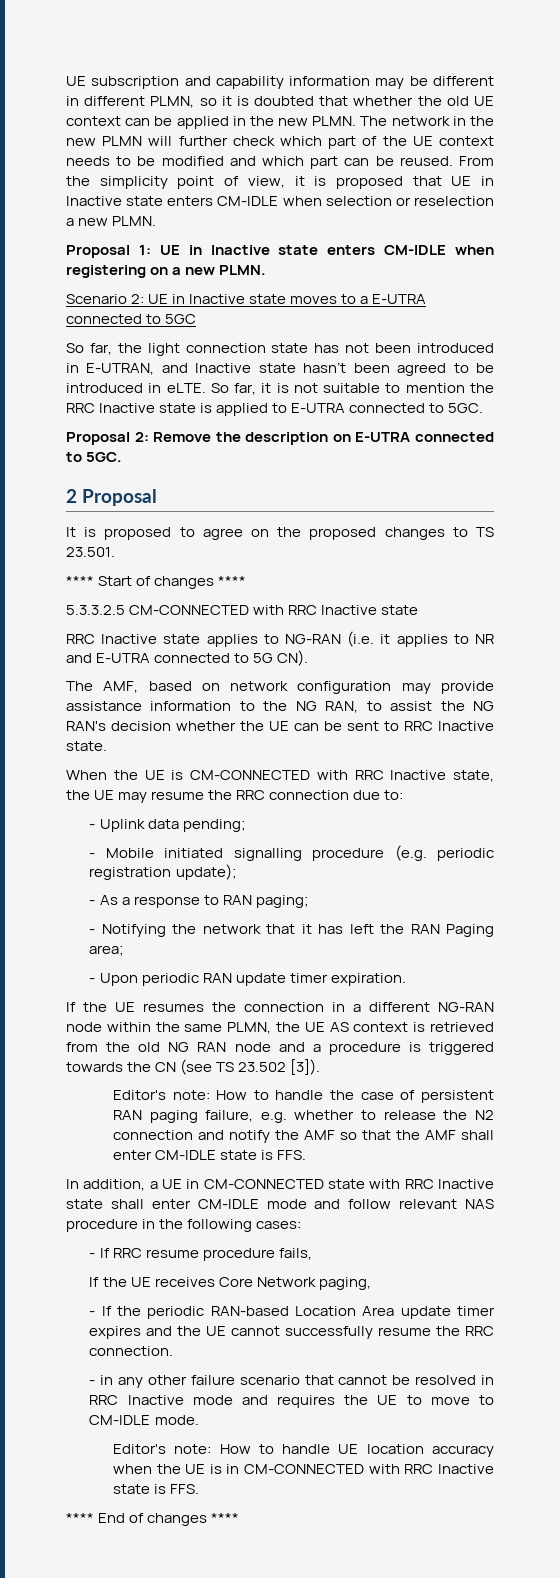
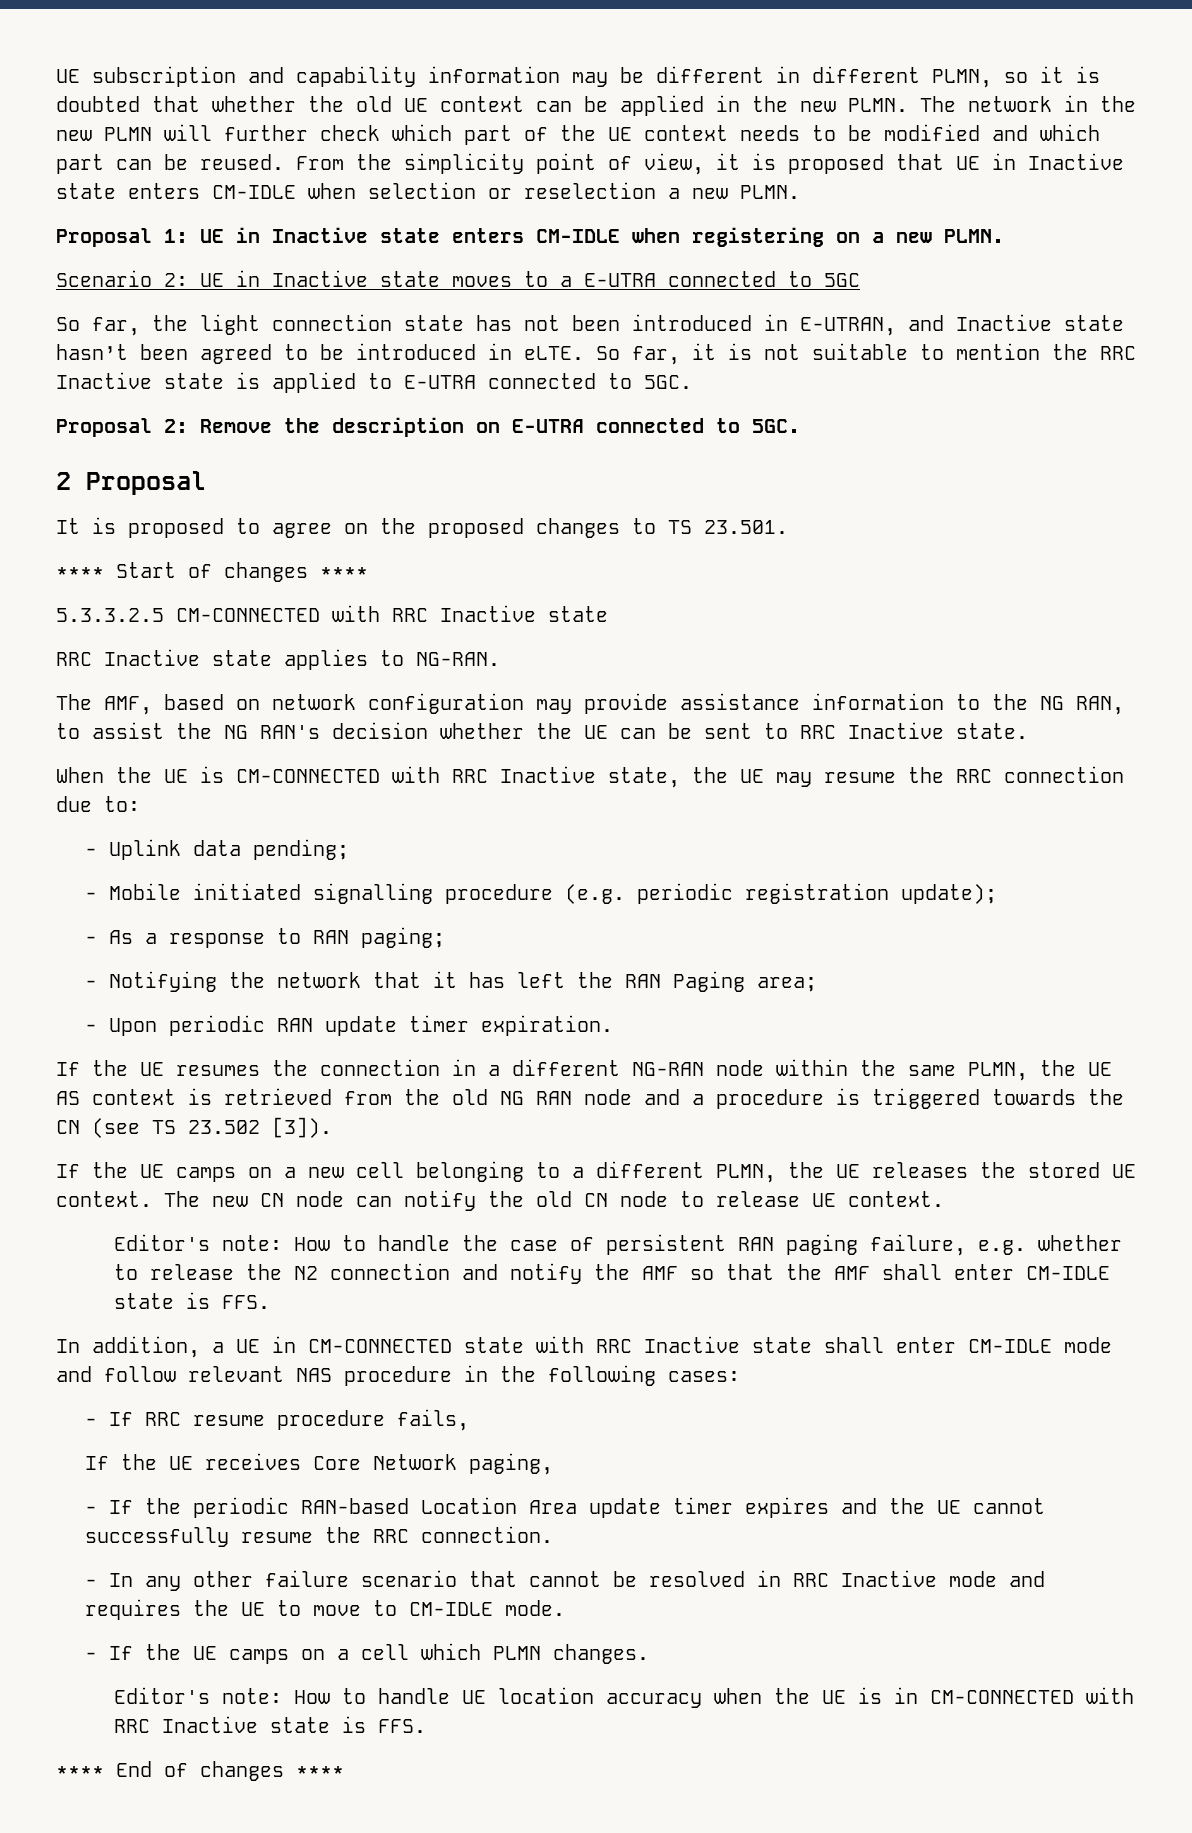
- RRC Inactive state applies to NG-RAN (i.e. it applies to NR and E-UTRA connected to 5G CN).
+ RRC Inactive state applies to NG-RAN.
+ If the UE camps on a new cell belonging to a different PLMN, the UE releases the stored UE context. The new CN node can notify the old CN node to release UE context.
- - in any other failure scenario that cannot be resolved in RRC Inactive mode and requires the UE to move to CM-IDLE mode.
+ - In any other failure scenario that cannot be resolved in RRC Inactive mode and requires the UE to move to CM-IDLE mode.
+ - If the UE camps on a cell which PLMN changes.

